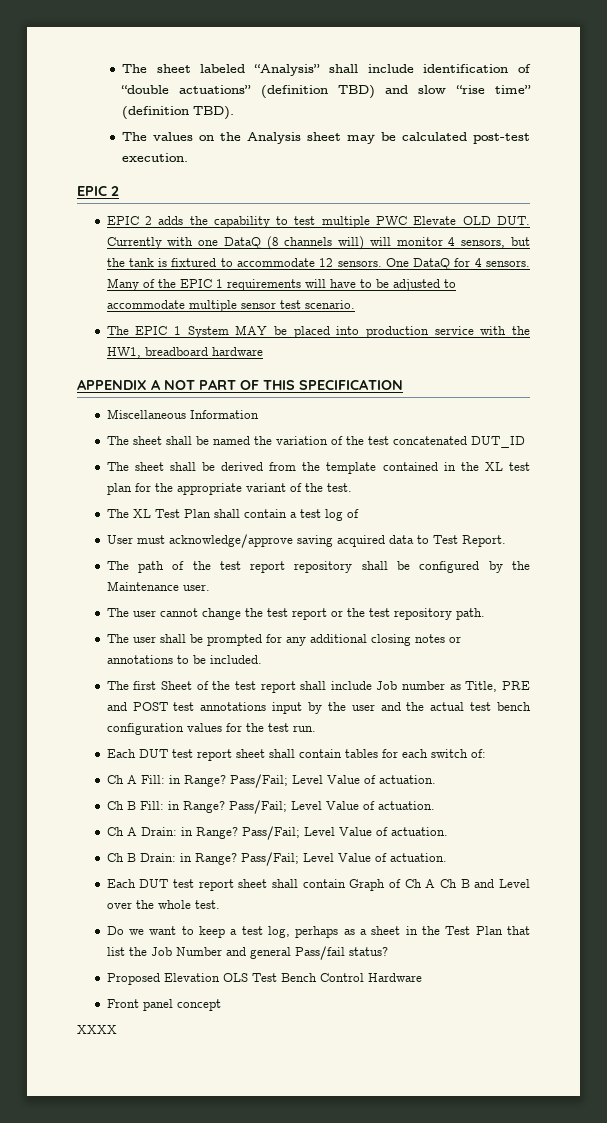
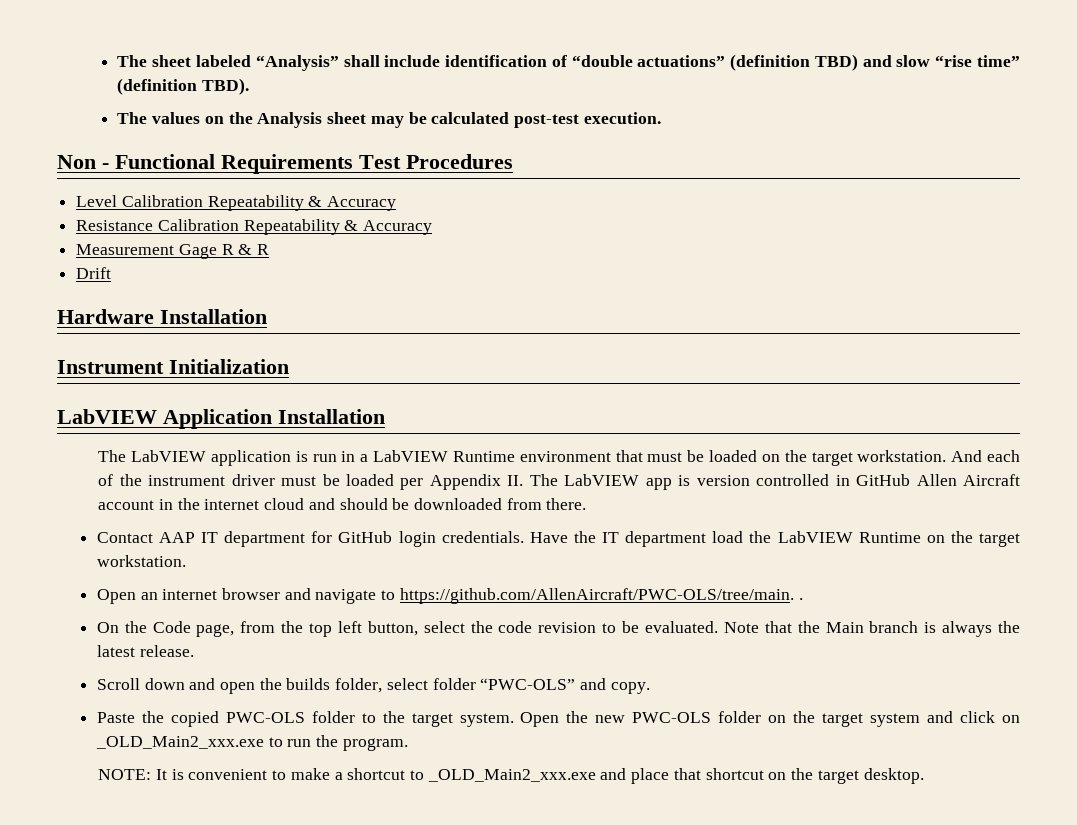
  The values on the Analysis sheet may be calculated post-test execution.
- EPIC 2
- EPIC 2 adds the capability to test multiple PWC Elevate OLD DUT. Currently with one DataQ (8 channels will) will monitor 4 sensors, but the tank is fixtured to accommodate 12 sensors. One DataQ for 4 sensors. Many of the EPIC 1 requirements will have to be adjusted to accommodate multiple sensor test scenario.
- The EPIC 1 System MAY be placed into production service with the HW1, breadboard hardware
- APPENDIX A NOT PART OF THIS SPECIFICATION
- Miscellaneous Information
- The sheet shall be named the variation of the test concatenated DUT_ID
- The sheet shall be derived from the template contained in the XL test plan for the appropriate variant of the test.
- The XL Test Plan shall contain a test log of
- User must acknowledge/approve saving acquired data to Test Report.
- The path of the test report repository shall be configured by the Maintenance user.
- The user cannot change the test report or the test repository path.
- The user shall be prompted for any additional closing notes or annotations to be included.
- The first Sheet of the test report shall include Job number as Title, PRE and POST test annotations input by the user and the actual test bench configuration values for the test run.
- Each DUT test report sheet shall contain tables for each switch of:
- Ch A Fill: in Range? Pass/Fail; Level Value of actuation.
- Ch B Fill: in Range? Pass/Fail; Level Value of actuation.
- Ch A Drain: in Range? Pass/Fail; Level Value of actuation.
- Ch B Drain: in Range? Pass/Fail; Level Value of actuation.
- Each DUT test report sheet shall contain Graph of Ch A Ch B and Level over the whole test.
- Do we want to keep a test log, perhaps as a sheet in the Test Plan that list the Job Number and general Pass/fail status?
- Proposed Elevation OLS Test Bench Control Hardware
- Front panel concept
- XXXX
+ Non - Functional Requirements Test Procedures
+ Level Calibration Repeatability & Accuracy
+ Resistance Calibration Repeatability & Accuracy
+ Measurement Gage R & R
+ Drift
+ Hardware Installation
+ Instrument Initialization
+ LabVIEW Application Installation
+ The LabVIEW application is run in a LabVIEW Runtime environment that must be loaded on the target workstation. And each of the instrument driver must be loaded per Appendix II. The LabVIEW app is version controlled in GitHub Allen Aircraft account in the internet cloud and should be downloaded from there.
+ Contact AAP IT department for GitHub login credentials. Have the IT department load the LabVIEW Runtime on the target workstation.
+ Open an internet browser and navigate to https://github.com/AllenAircraft/PWC-OLS/tree/main. .
+ On the Code page, from the top left button, select the code revision to be evaluated. Note that the Main branch is always the latest release.
+ Scroll down and open the builds folder, select folder “PWC-OLS” and copy.
+ Paste the copied PWC-OLS folder to the target system. Open the new PWC-OLS folder on the target system and click on _OLD_Main2_xxx.exe to run the program.
+ NOTE: It is convenient to make a shortcut to _OLD_Main2_xxx.exe and place that shortcut on the target desktop.

